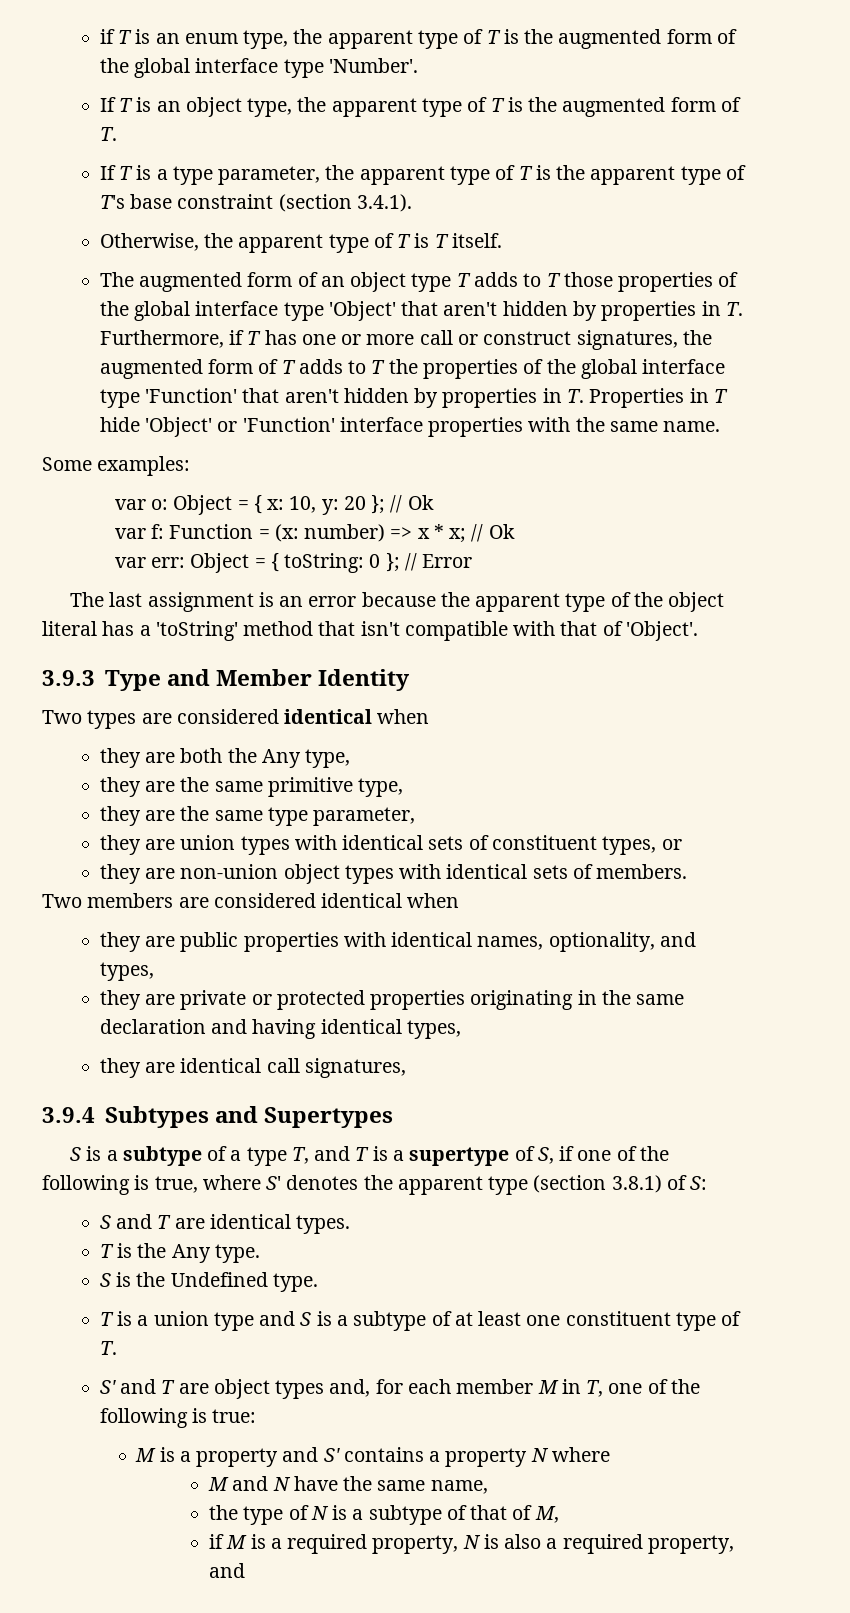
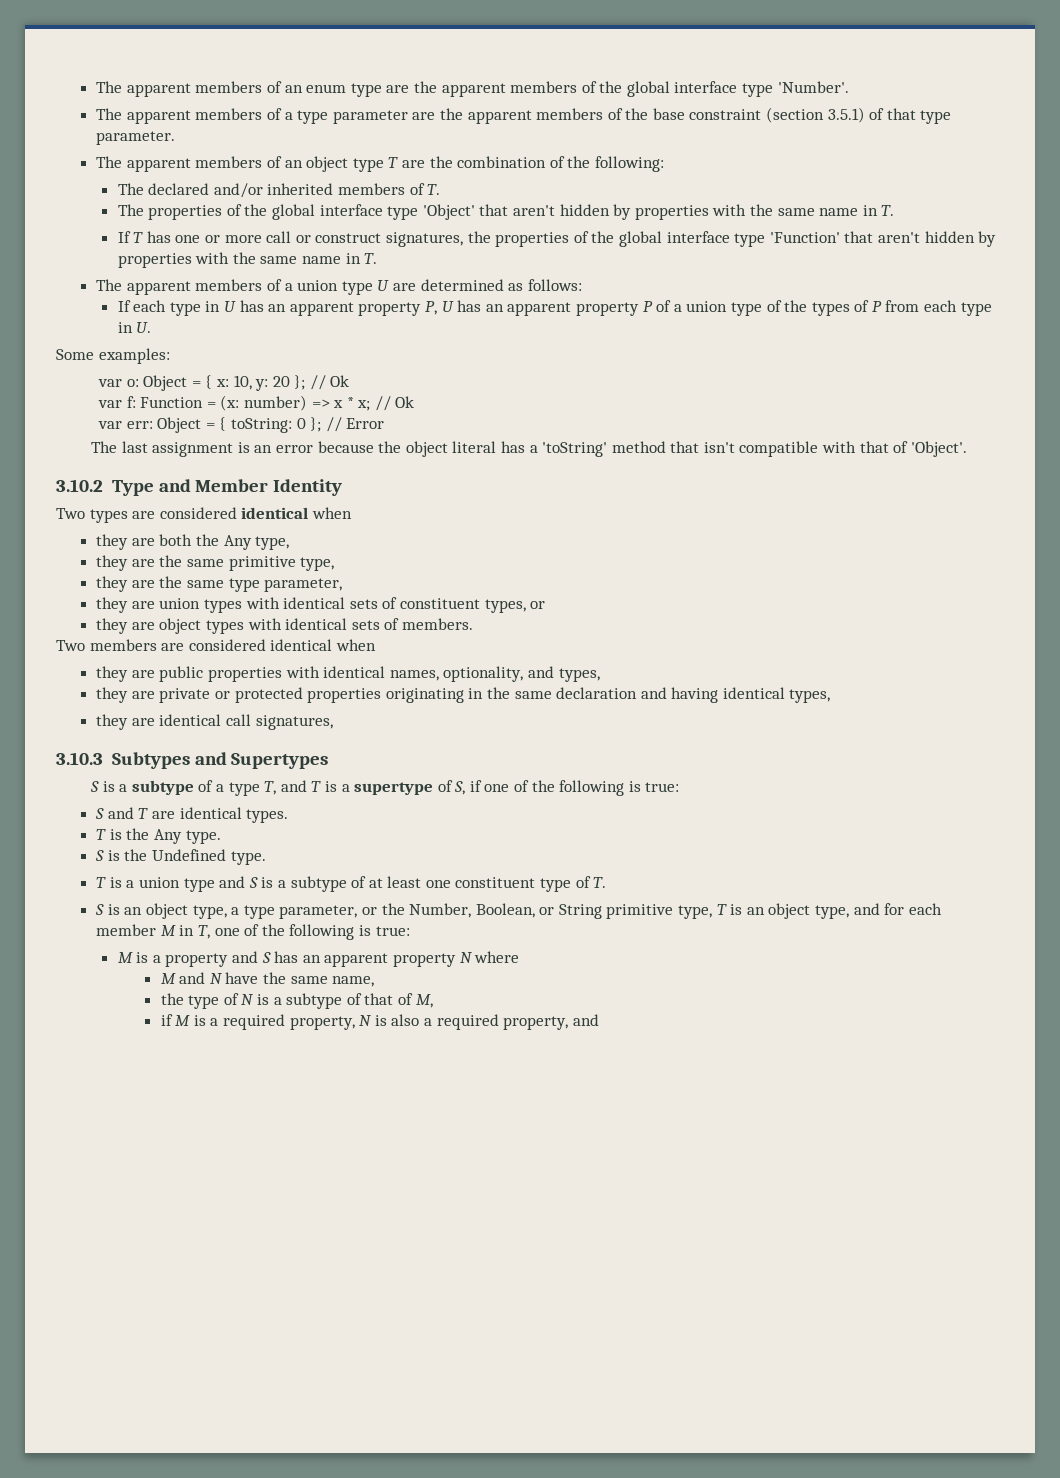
- if T is an enum type, the apparent type of T is the augmented form of the global interface type 'Number'.
+ The apparent members of an enum type are the apparent members of the global interface type 'Number'.
- If T is an object type, the apparent type of T is the augmented form of T.
- If T is a type parameter, the apparent type of T is the apparent type of T's base constraint (section 3.4.1).
- Otherwise, the apparent type of T is T itself.
- The augmented form of an object type T adds to T those properties of the global interface type 'Object' that aren't hidden by properties in T. Furthermore, if T has one or more call or construct signatures, the augmented form of T adds to T the properties of the global interface type 'Function' that aren't hidden by properties in T. Properties in T hide 'Object' or 'Function' interface properties with the same name.
+ The apparent members of a type parameter are the apparent members of the base constraint (section 3.5.1) of that type parameter.
+ The apparent members of an object type T are the combination of the following:
+ The declared and/or inherited members of T.
+ The properties of the global interface type 'Object' that aren't hidden by properties with the same name in T.
+ If T has one or more call or construct signatures, the properties of the global interface type 'Function' that aren't hidden by properties with the same name in T.
+ The apparent members of a union type U are determined as follows:
+ If each type in U has an apparent property P, U has an apparent property P of a union type of the types of P from each type in U.
- The last assignment is an error because the apparent type of the object literal has a 'toString' method that isn't compatible with that of 'Object'.
+ The last assignment is an error because the object literal has a 'toString' method that isn't compatible with that of 'Object'.
- 3.9.3 Type and Member Identity
+ 3.10.2 Type and Member Identity
- they are non-union object types with identical sets of members.
+ they are object types with identical sets of members.
- 3.9.4 Subtypes and Supertypes
+ 3.10.3 Subtypes and Supertypes
- S is a subtype of a type T, and T is a supertype of S, if one of the following is true, where S' denotes the apparent type (section 3.8.1) of S:
+ S is a subtype of a type T, and T is a supertype of S, if one of the following is true:
- S' and T are object types and, for each member M in T, one of the following is true:
+ S is an object type, a type parameter, or the Number, Boolean, or String primitive type, T is an object type, and for each member M in T, one of the following is true:
- M is a property and S' contains a property N where
+ M is a property and S has an apparent property N where

